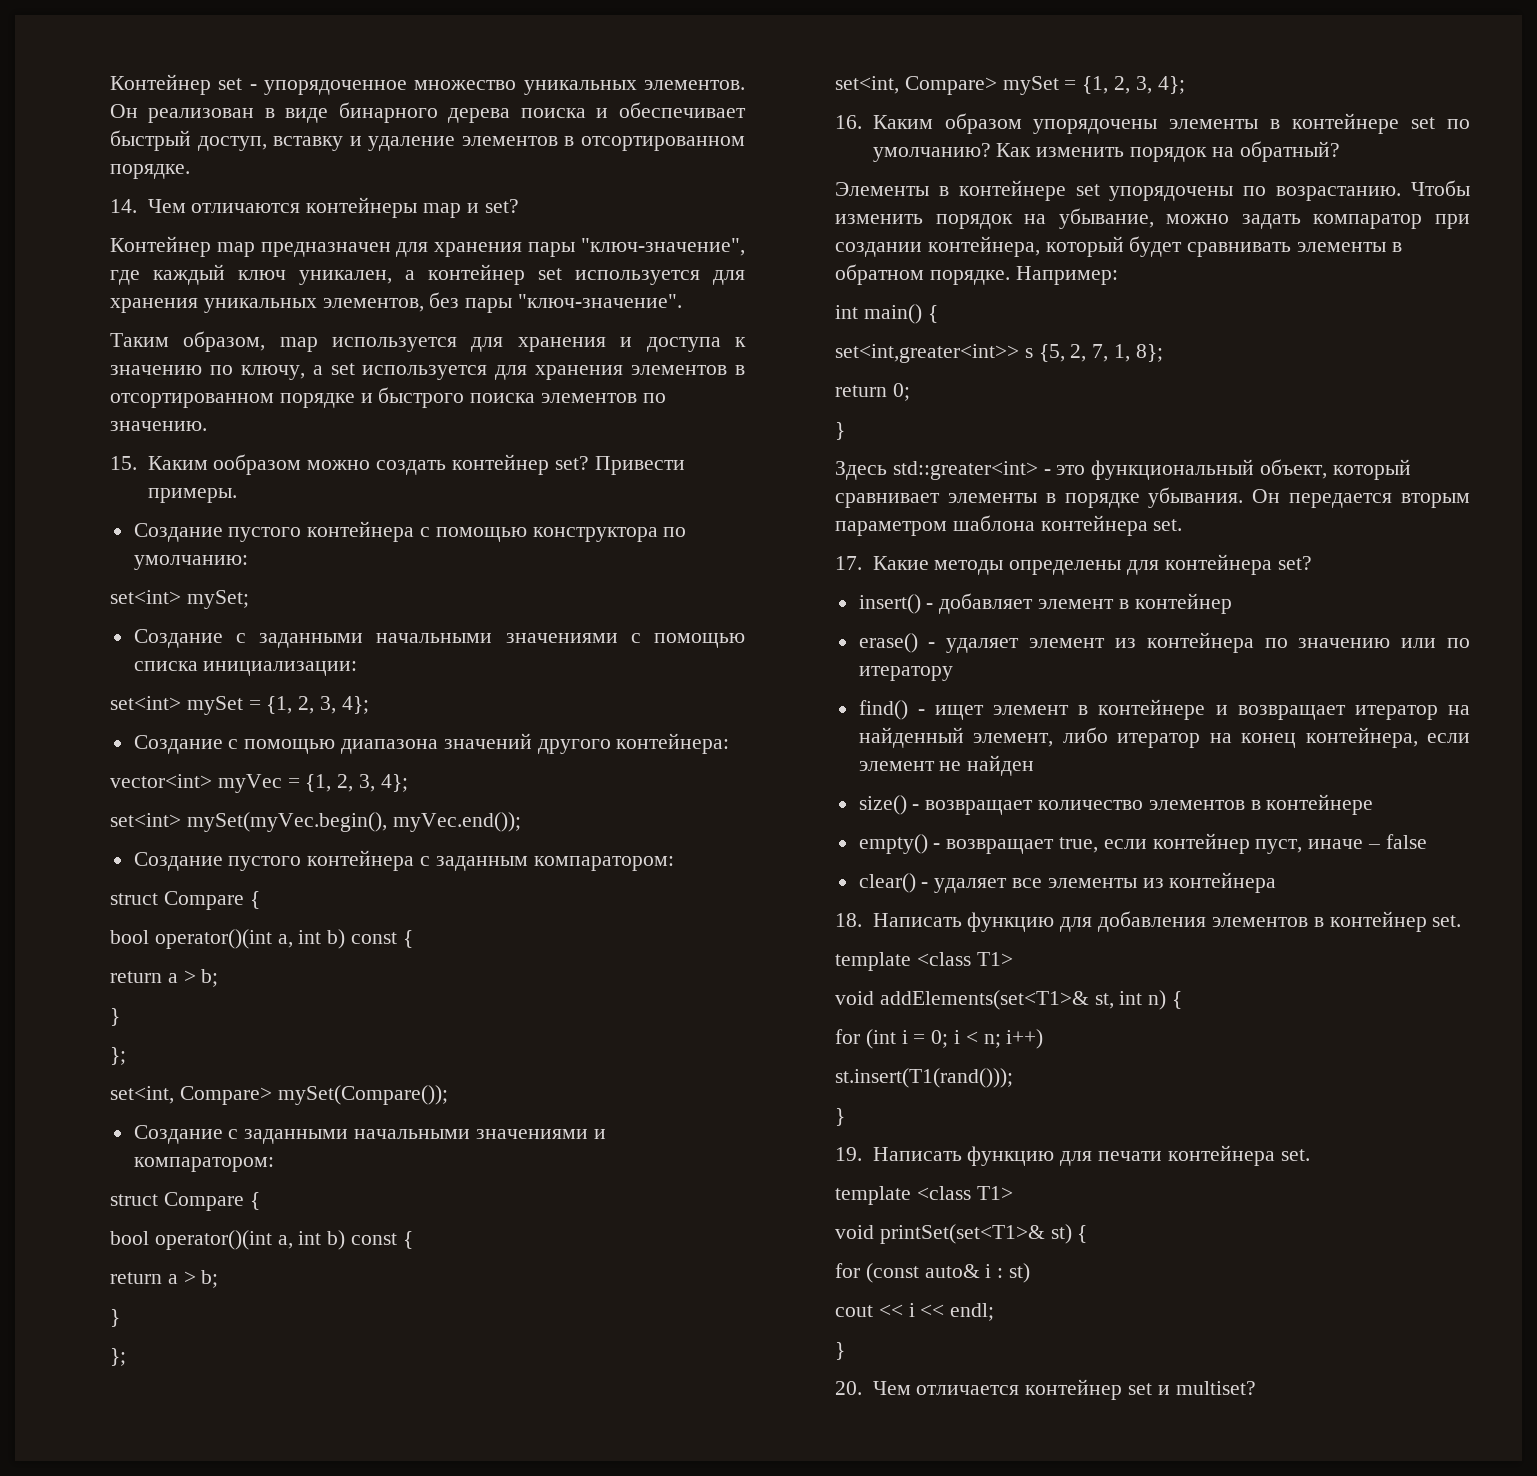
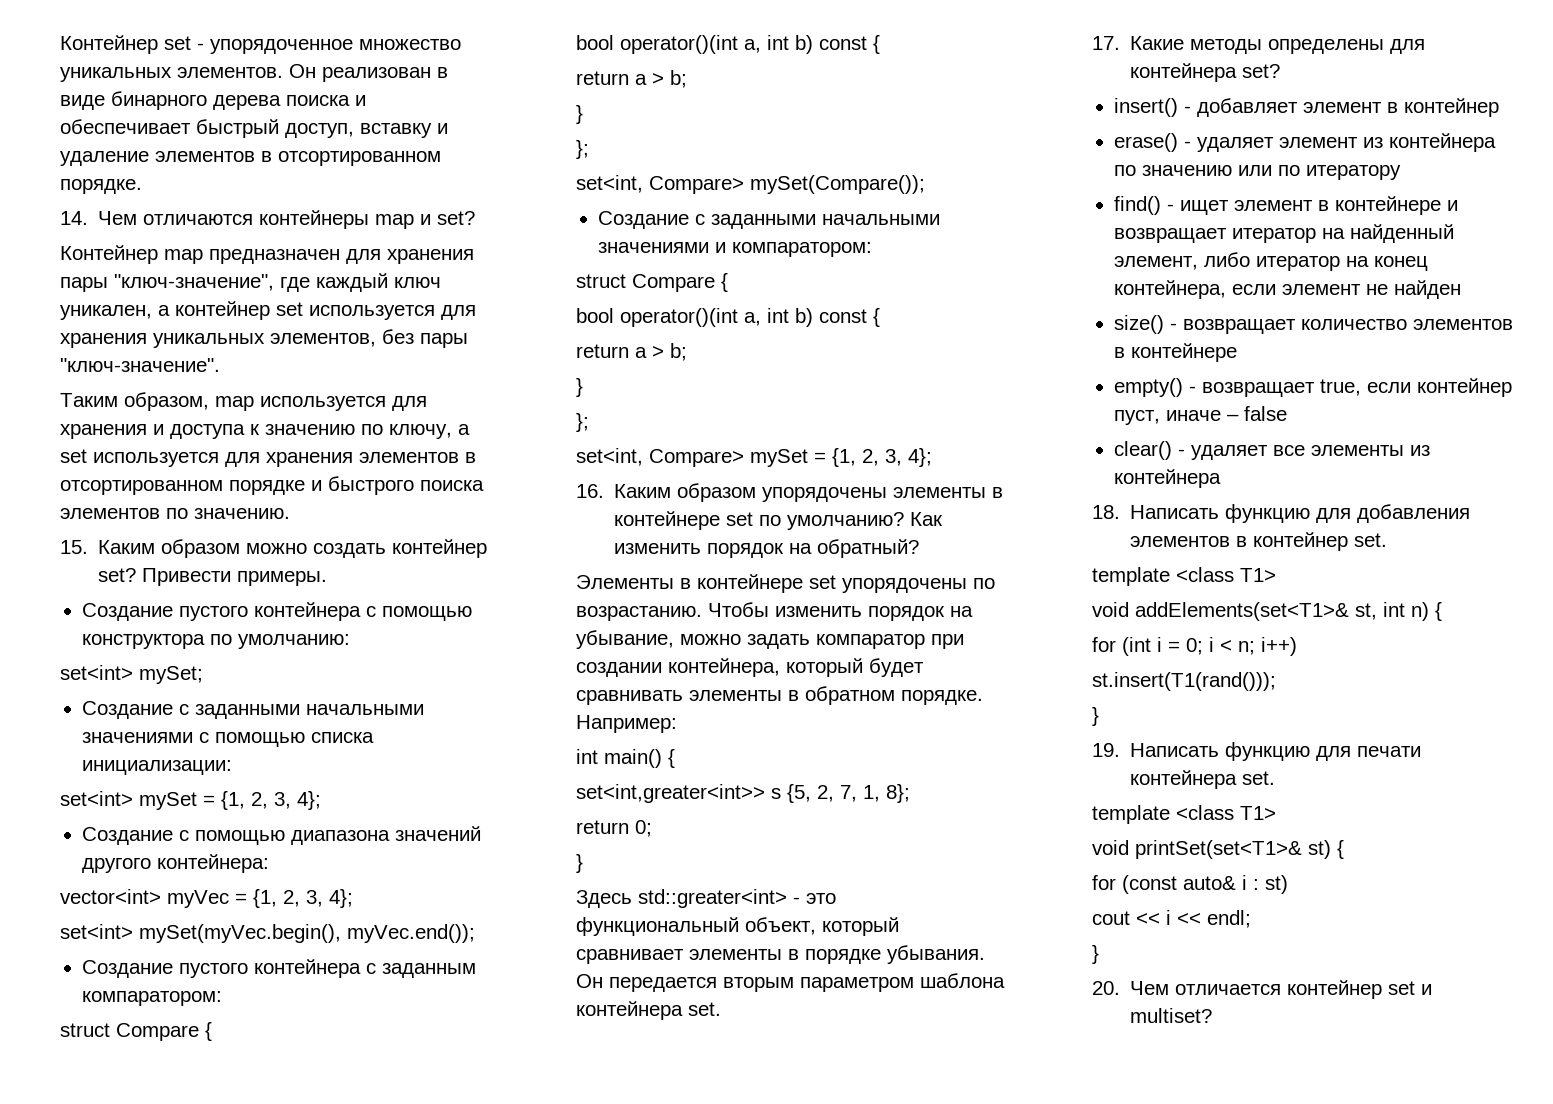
- 15. Каким ообразом можно создать контейнер set?
+ 15. Каким образом можно создать контейнер set?

